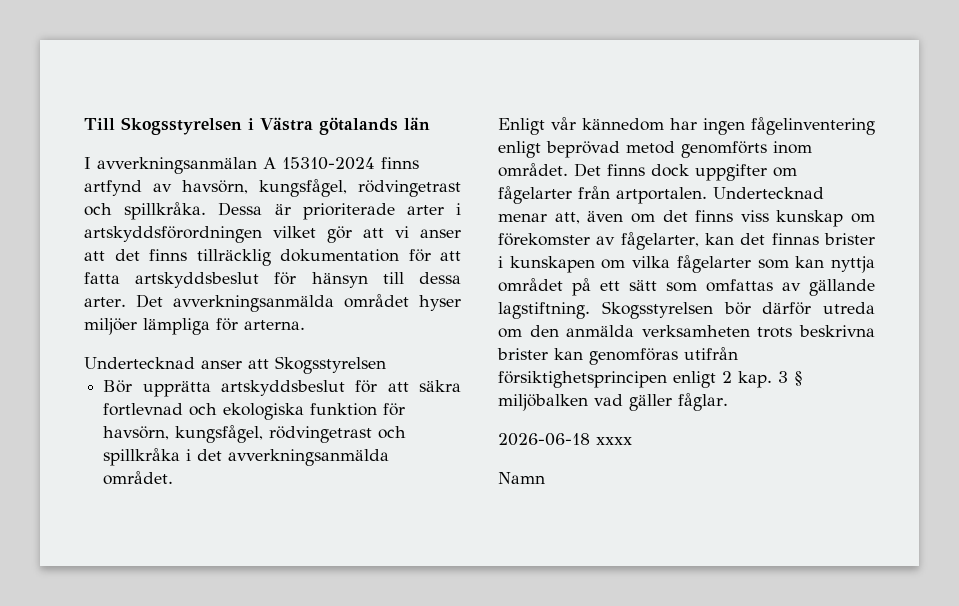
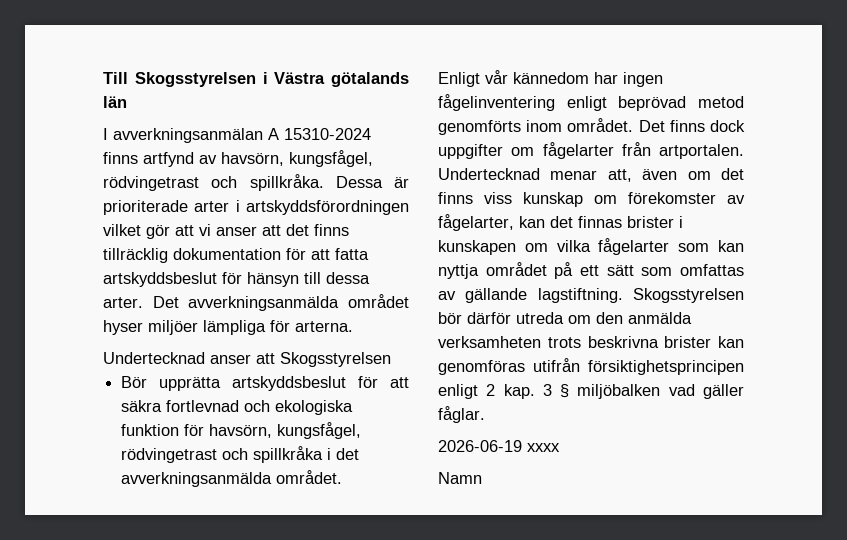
- 2026-06-18 xxxx
+ 2026-06-19 xxxx

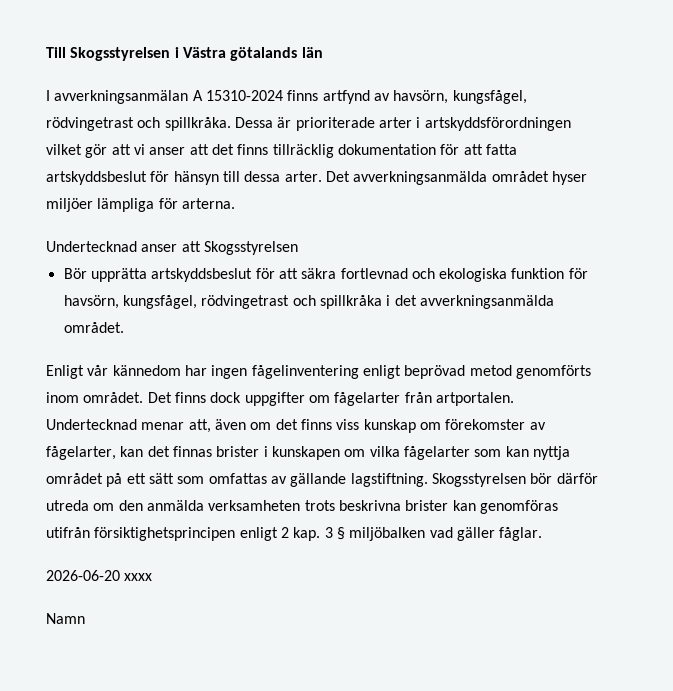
- 2026-06-19 xxxx
+ 2026-06-20 xxxx

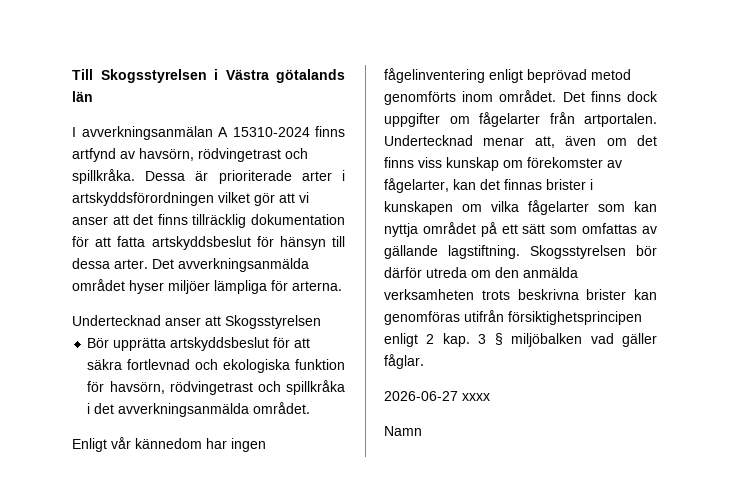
- I avverkningsanmälan A 15310-2024 finns artfynd av havsörn, kungsfågel, rödvingetrast och spillkråka.
+ I avverkningsanmälan A 15310-2024 finns artfynd av havsörn, rödvingetrast och spillkråka.
- Bör upprätta artskyddsbeslut för att säkra fortlevnad och ekologiska funktion för havsörn, kungsfågel, rödvingetrast och spillkråka i det avverkningsanmälda området.
+ Bör upprätta artskyddsbeslut för att säkra fortlevnad och ekologiska funktion för havsörn, rödvingetrast och spillkråka i det avverkningsanmälda området.
- 2026-06-20 xxxx
+ 2026-06-27 xxxx

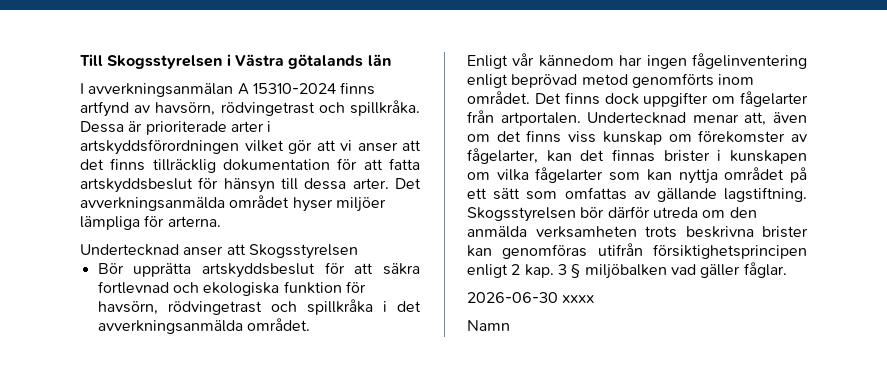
- 2026-06-27 xxxx
+ 2026-06-30 xxxx

